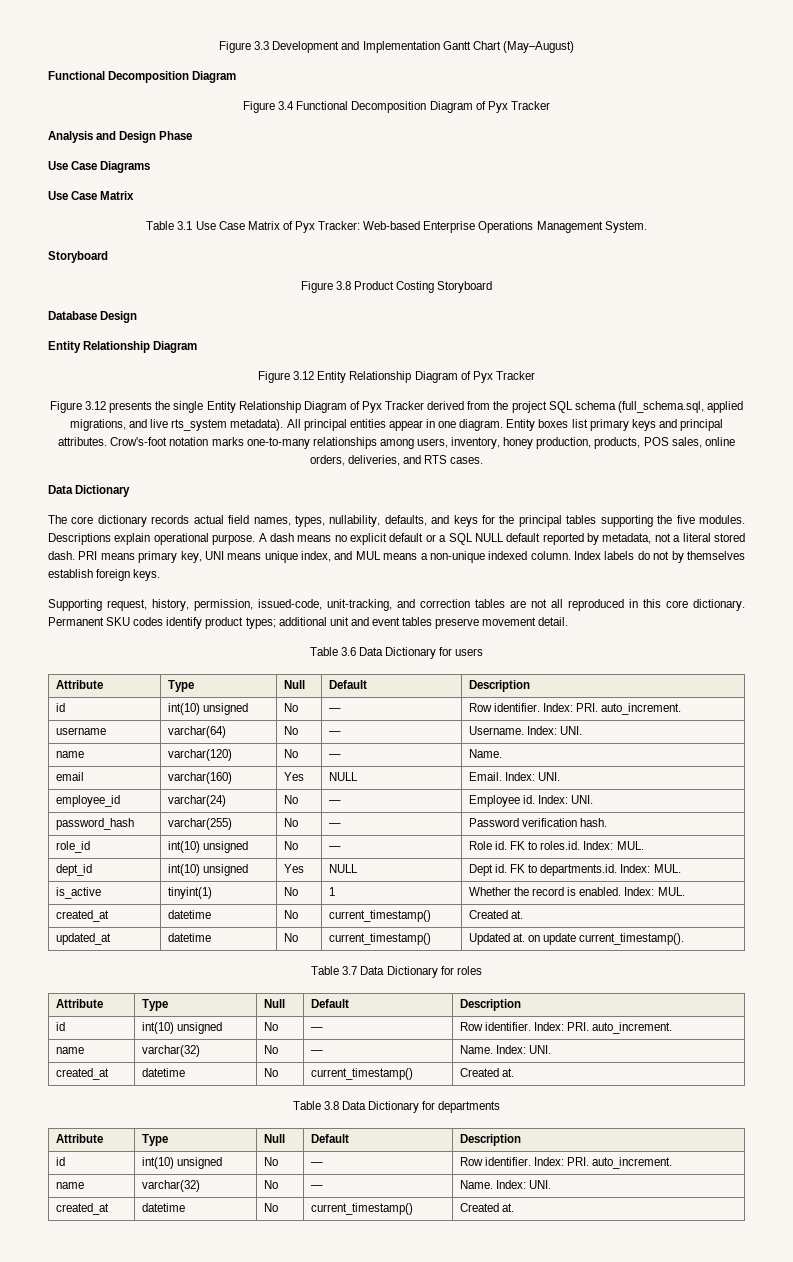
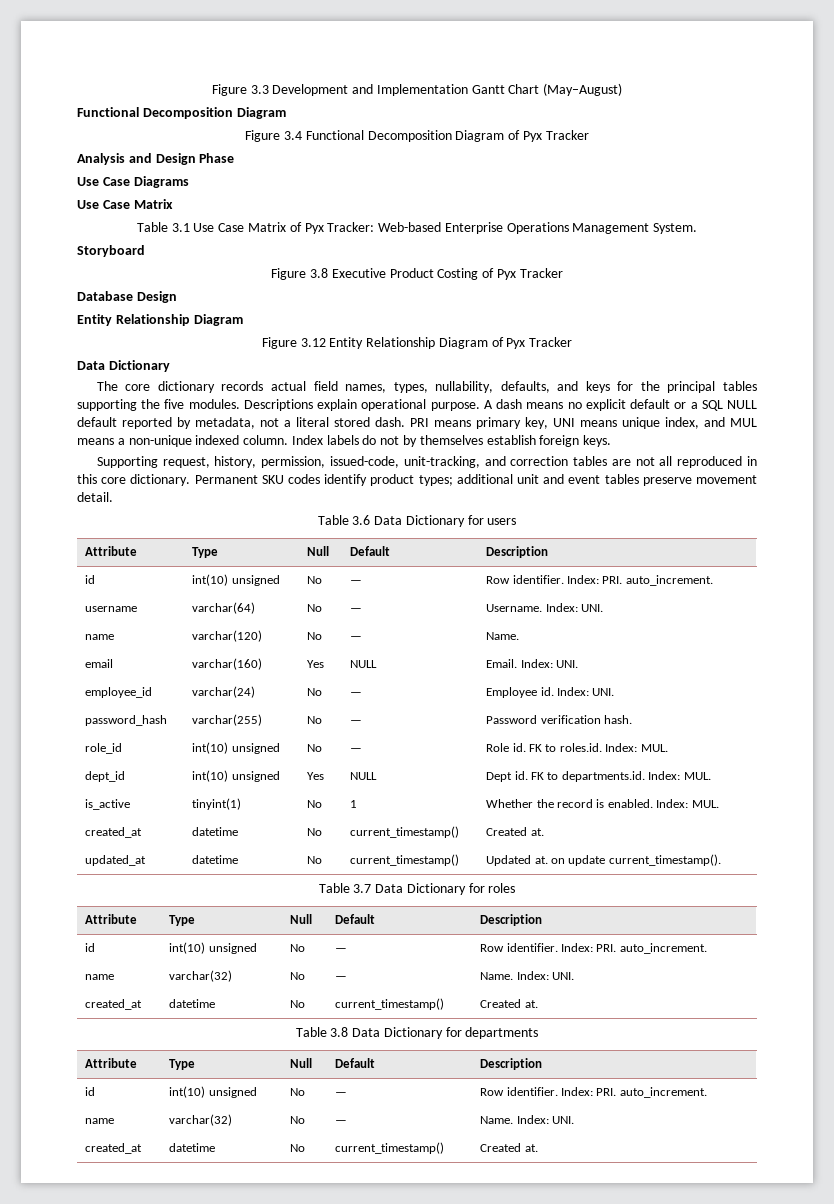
- Figure 3.8 Product Costing Storyboard
+ Figure 3.8 Executive Product Costing of Pyx Tracker
- Figure 3.12 presents the single Entity Relationship Diagram of Pyx Tracker derived from the project SQL schema (full_schema.sql, applied migrations, and live rts_system metadata). All principal entities appear in one diagram. Entity boxes list primary keys and principal attributes. Crow's-foot notation marks one-to-many relationships among users, inventory, honey production, products, POS sales, online orders, deliveries, and RTS cases.

